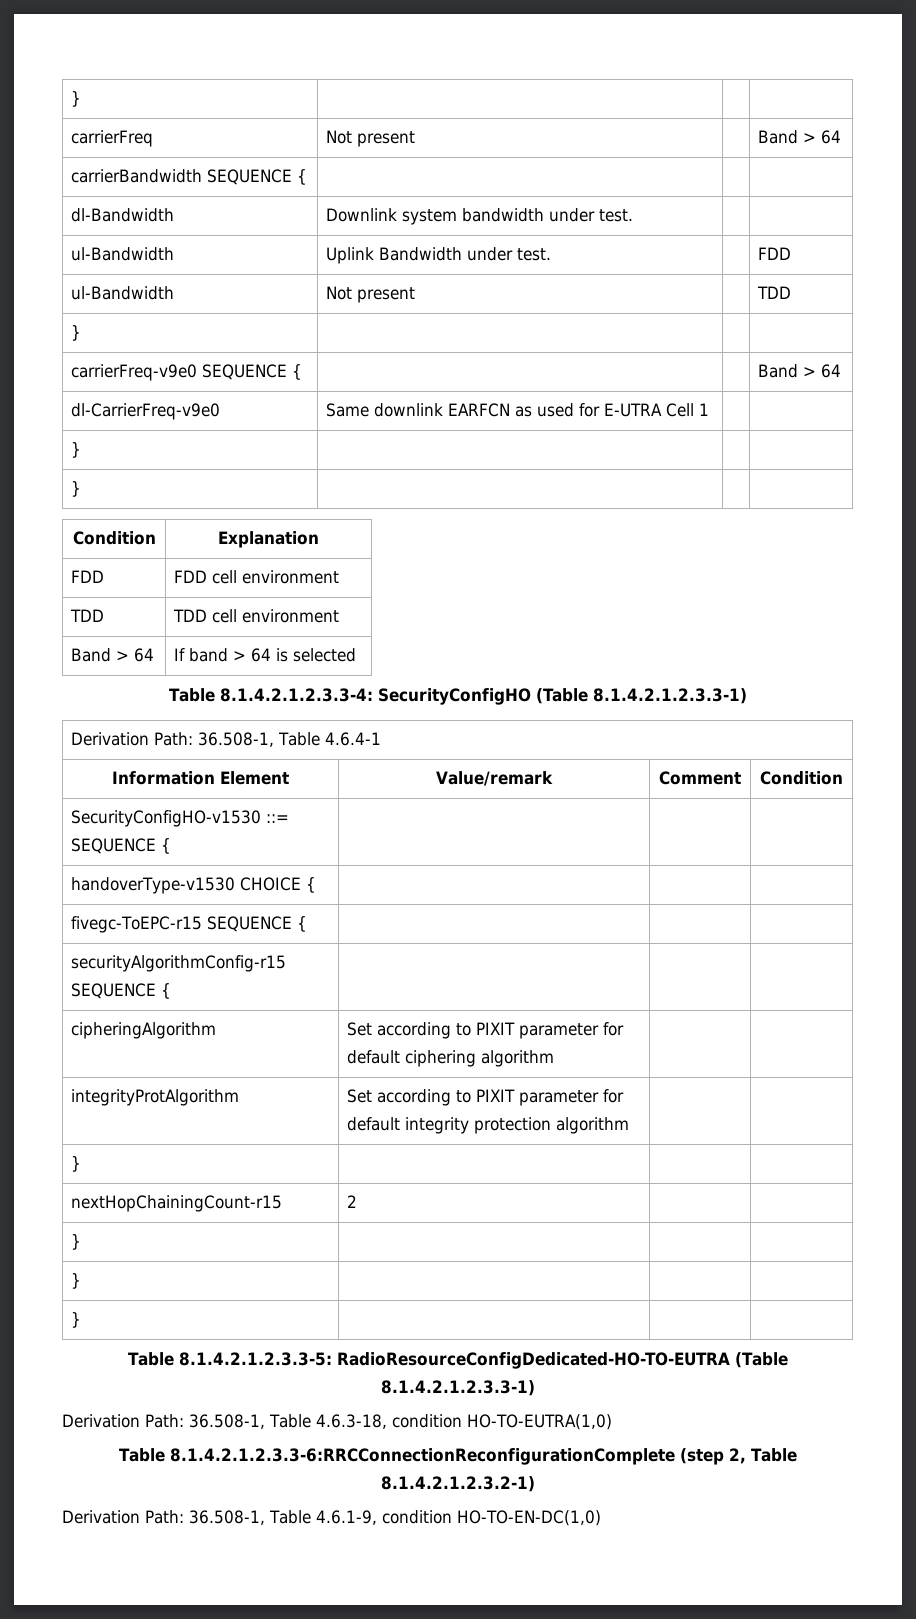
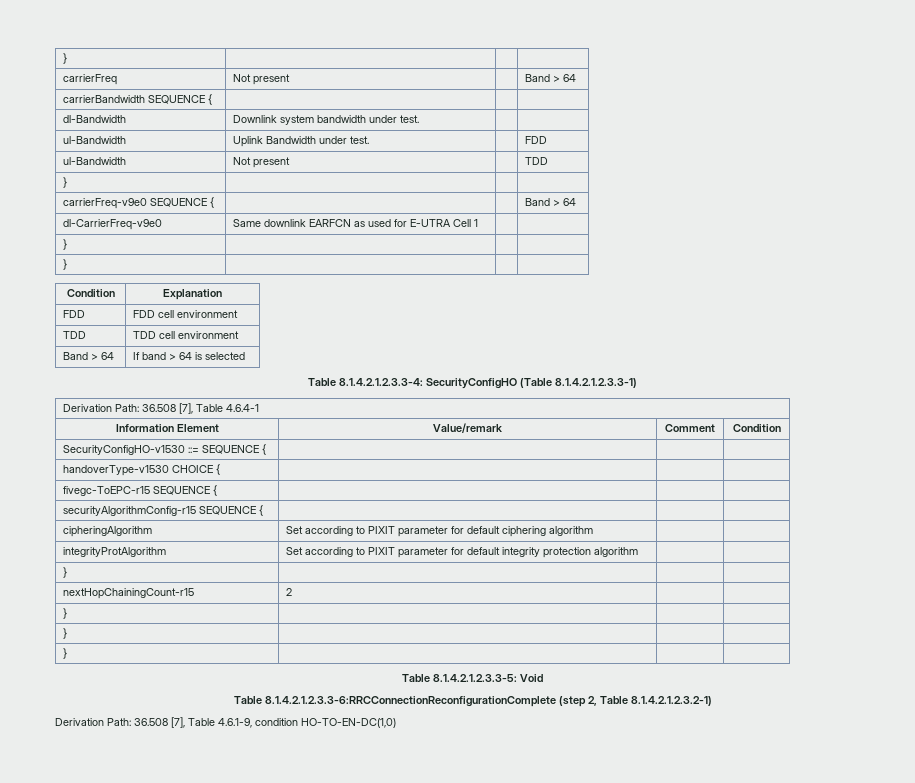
- Derivation Path: 36.508-1, Table 4.6.4-1
+ Derivation Path: 36.508 [7], Table 4.6.4-1
- Table 8.1.4.2.1.2.3.3-5: RadioResourceConfigDedicated-HO-TO-EUTRA (Table 8.1.4.2.1.2.3.3-1)
- Derivation Path: 36.508-1, Table 4.6.3-18, condition HO-TO-EUTRA(1,0)
+ Table 8.1.4.2.1.2.3.3-5: Void
- Derivation Path: 36.508-1, Table 4.6.1-9, condition HO-TO-EN-DC(1,0)
+ Derivation Path: 36.508 [7], Table 4.6.1-9, condition HO-TO-EN-DC(1,0)

